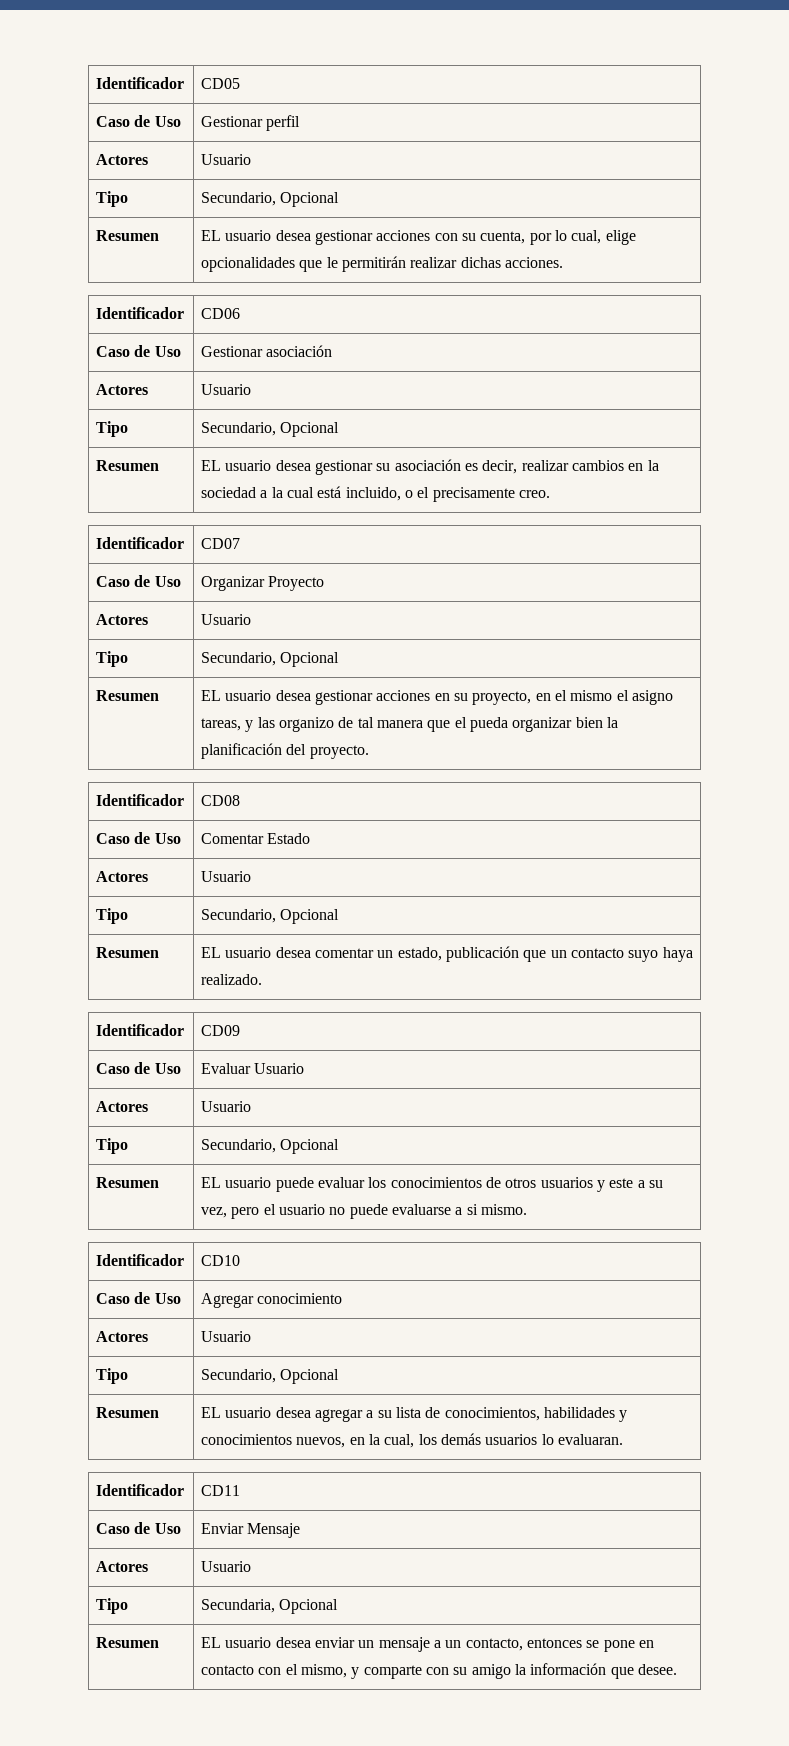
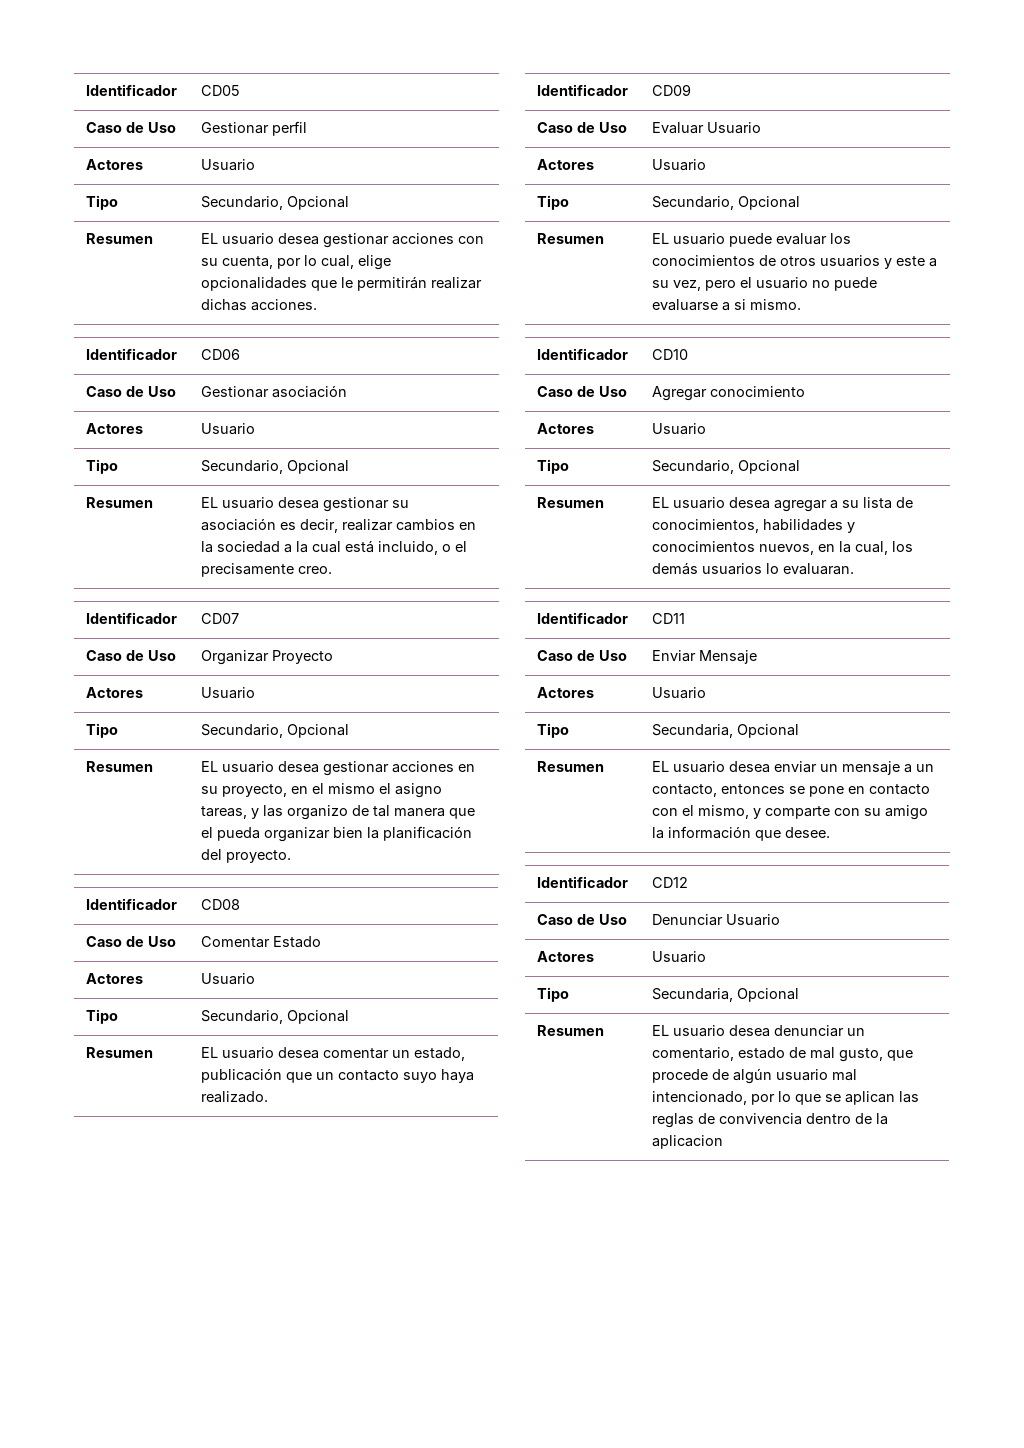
+ Identificador | CD12
+ Caso de Uso | Denunciar Usuario
+ Actores | Usuario
+ Tipo | Secundaria, Opcional
+ Resumen | EL usuario desea denunciar un comentario, estado de mal gusto, que procede de algún usuario mal intencionado, por lo que se aplican las reglas de convivencia dentro de la aplicacion

